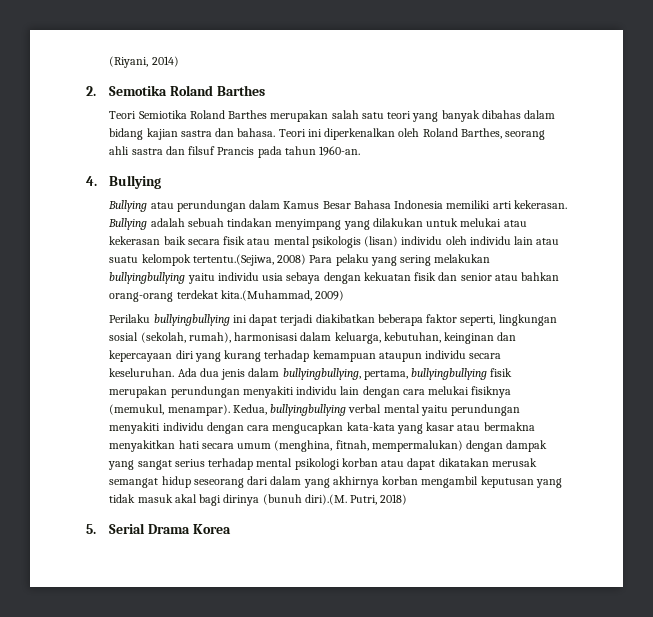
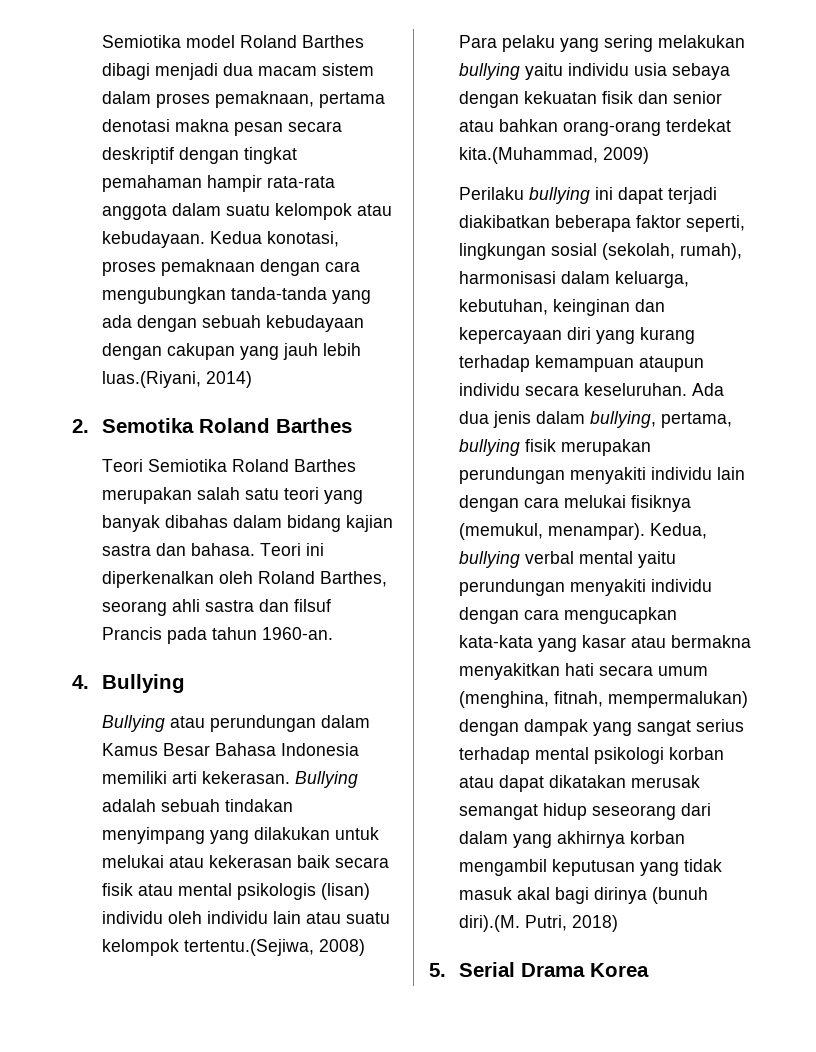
- (Riyani, 2014)
+ Semiotika model Roland Barthes dibagi menjadi dua macam sistem dalam proses pemaknaan, pertama denotasi makna pesan secara deskriptif dengan tingkat pemahaman hampir rata-rata anggota dalam suatu kelompok atau kebudayaan. Kedua konotasi, proses pemaknaan dengan cara mengubungkan tanda-tanda yang ada dengan sebuah kebudayaan dengan cakupan yang jauh lebih luas.(Riyani, 2014)
- Bullying adalah sebuah tindakan menyimpang yang dilakukan untuk melukai atau kekerasan baik secara fisik atau mental psikologis (lisan) individu oleh individu lain atau suatu kelompok tertentu.(Sejiwa, 2008) Para pelaku yang sering melakukan bullyingbullying yaitu individu usia sebaya dengan kekuatan fisik dan senior atau bahkan orang-orang terdekat kita.(Muhammad, 2009)
+ Bullying adalah sebuah tindakan menyimpang yang dilakukan untuk melukai atau kekerasan baik secara fisik atau mental psikologis (lisan) individu oleh individu lain atau suatu kelompok tertentu.(Sejiwa, 2008) Para pelaku yang sering melakukan bullying yaitu individu usia sebaya dengan kekuatan fisik dan senior atau bahkan orang-orang terdekat kita.(Muhammad, 2009)
- Perilaku bullyingbullying ini dapat terjadi diakibatkan beberapa faktor seperti, lingkungan sosial (sekolah, rumah), harmonisasi dalam keluarga, kebutuhan, keinginan dan kepercayaan diri yang kurang terhadap kemampuan ataupun individu secara keseluruhan.
+ Perilaku bullying ini dapat terjadi diakibatkan beberapa faktor seperti, lingkungan sosial (sekolah, rumah), harmonisasi dalam keluarga, kebutuhan, keinginan dan kepercayaan diri yang kurang terhadap kemampuan ataupun individu secara keseluruhan.
- Ada dua jenis dalam bullyingbullying, pertama, bullyingbullying fisik merupakan perundungan menyakiti individu lain dengan cara melukai fisiknya (memukul, menampar).
+ Ada dua jenis dalam bullying, pertama, bullying fisik merupakan perundungan menyakiti individu lain dengan cara melukai fisiknya (memukul, menampar).
- Kedua, bullyingbullying verbal mental yaitu perundungan menyakiti individu dengan cara mengucapkan kata-kata yang kasar atau bermakna menyakitkan hati secara umum (menghina, fitnah, mempermalukan) dengan dampak yang sangat serius terhadap mental psikologi korban atau dapat dikatakan merusak semangat hidup seseorang dari dalam yang akhirnya korban mengambil keputusan yang tidak masuk akal bagi dirinya (bunuh diri).(M. Putri, 2018)
+ Kedua, bullying verbal mental yaitu perundungan menyakiti individu dengan cara mengucapkan kata-kata yang kasar atau bermakna menyakitkan hati secara umum (menghina, fitnah, mempermalukan) dengan dampak yang sangat serius terhadap mental psikologi korban atau dapat dikatakan merusak semangat hidup seseorang dari dalam yang akhirnya korban mengambil keputusan yang tidak masuk akal bagi dirinya (bunuh diri).(M. Putri, 2018)

